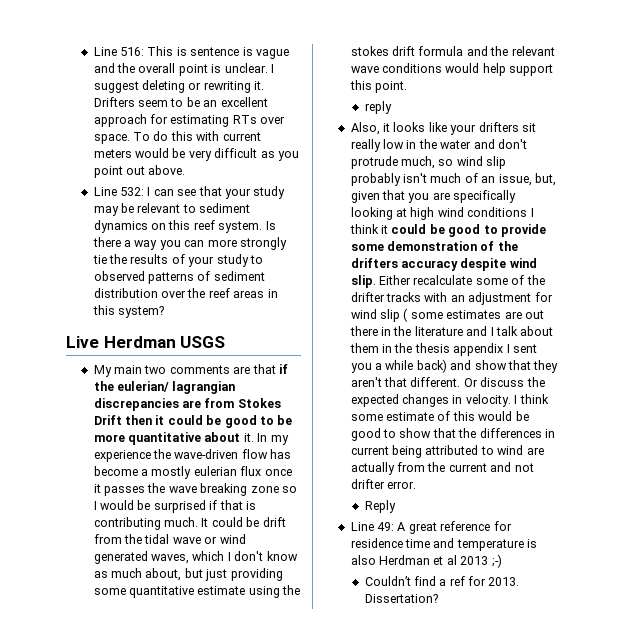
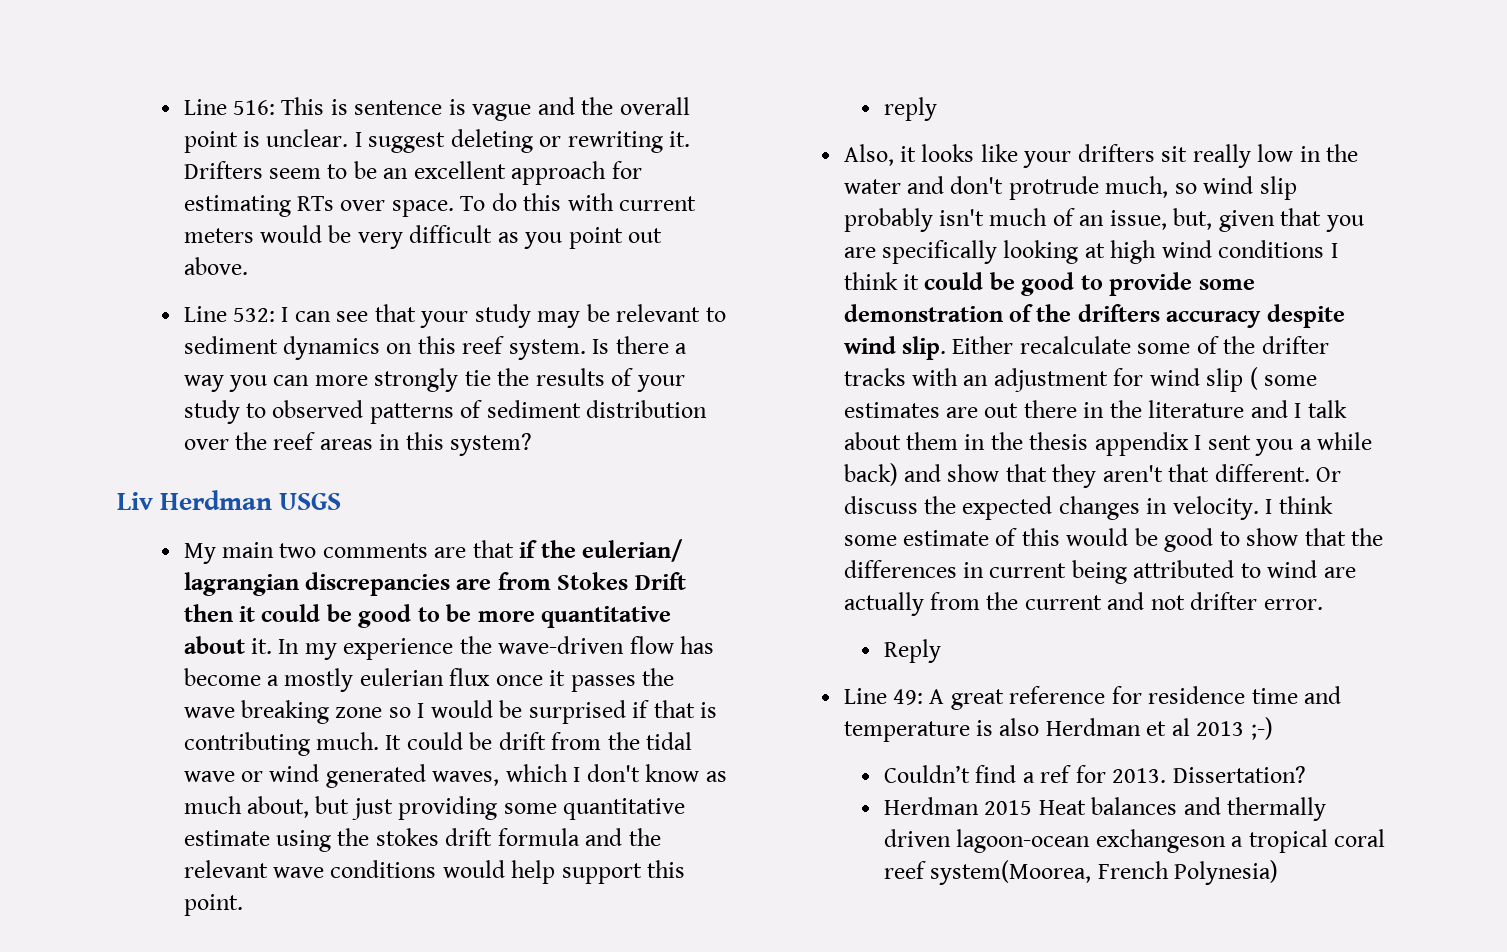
- Live Herdman USGS
+ Liv Herdman USGS
+ Herdman 2015 Heat balances and thermally driven lagoon-ocean exchangeson a tropical coral reef system(Moorea, French Polynesia)

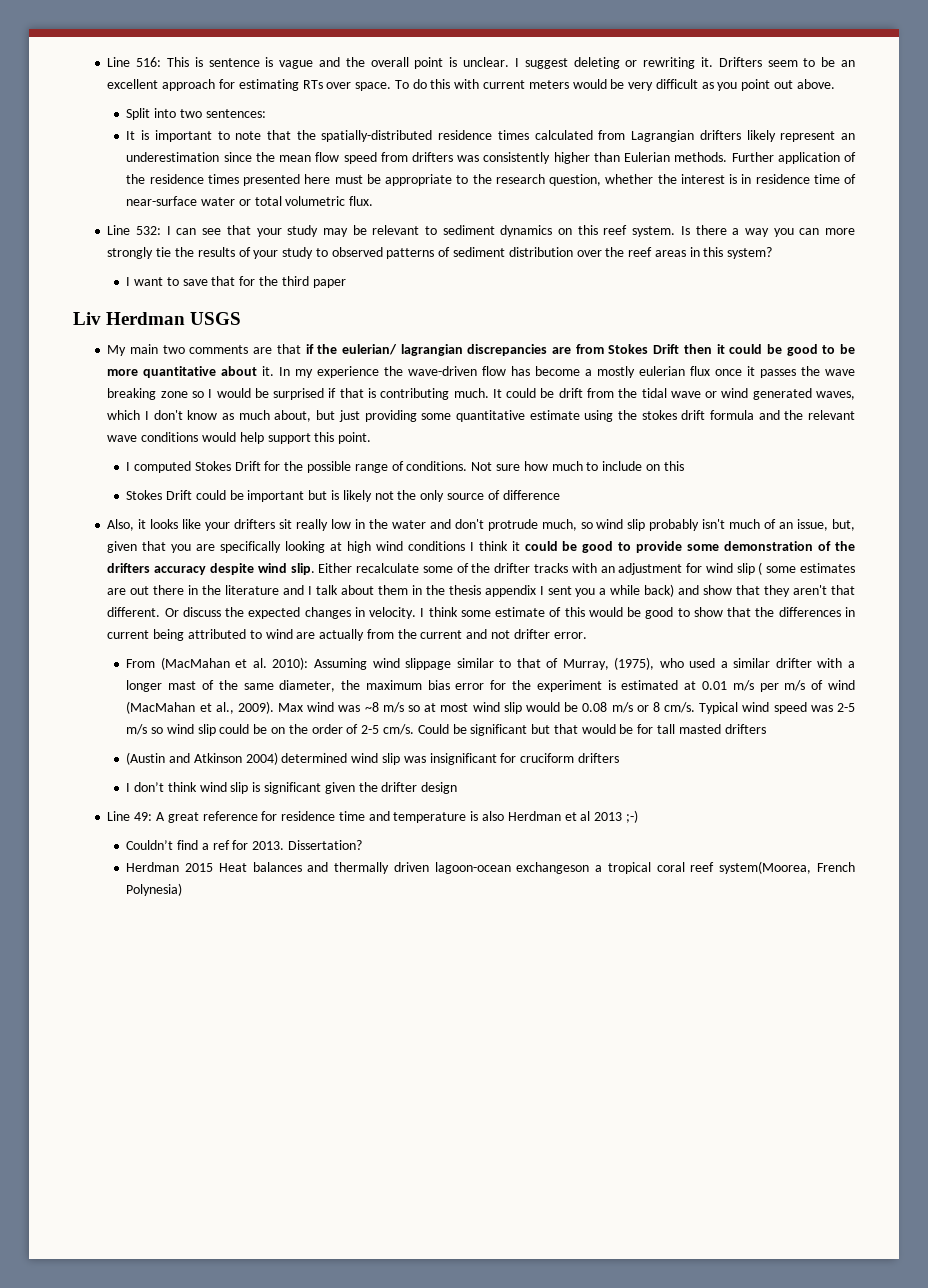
+ Split into two sentences:
+ It is important to note that the spatially-distributed residence times calculated from Lagrangian drifters likely represent an underestimation since the mean flow speed from drifters was consistently higher than Eulerian methods. Further application of the residence times presented here must be appropriate to the research question, whether the interest is in residence time of near-surface water or total volumetric flux.
+ I want to save that for the third paper
- reply
+ I computed Stokes Drift for the possible range of conditions. Not sure how much to include on this
+ Stokes Drift could be important but is likely not the only source of difference
- Reply
+ From (MacMahan et al. 2010): Assuming wind slippage similar to that of Murray, (1975), who used a similar drifter with a longer mast of the same diameter, the maximum bias error for the experiment is estimated at 0.01 m/s per m/s of wind (MacMahan et al., 2009). Max wind was ~8 m/s so at most wind slip would be 0.08 m/s or 8 cm/s. Typical wind speed was 2-5 m/s so wind slip could be on the order of 2-5 cm/s. Could be significant but that would be for tall masted drifters
+ (Austin and Atkinson 2004) determined wind slip was insignificant for cruciform drifters
+ I don’t think wind slip is significant given the drifter design

